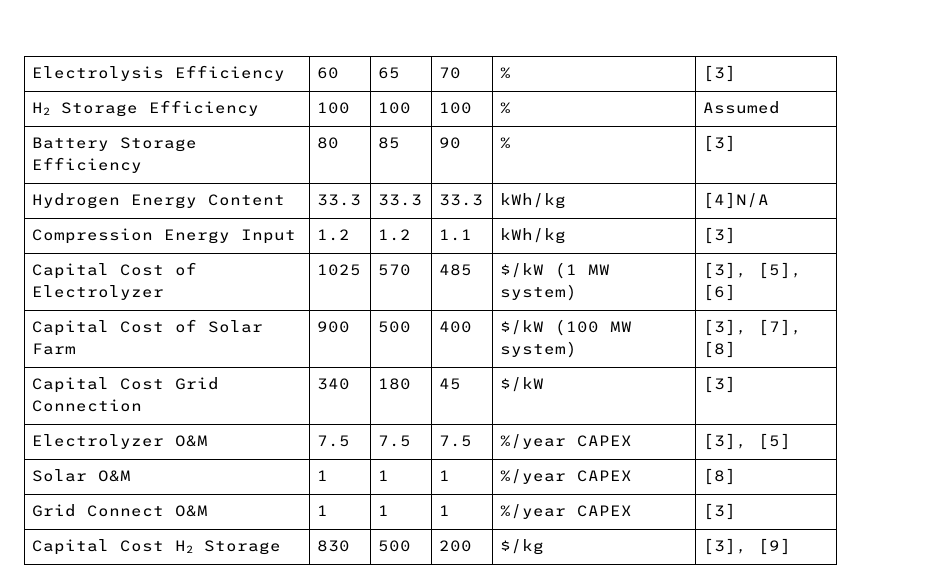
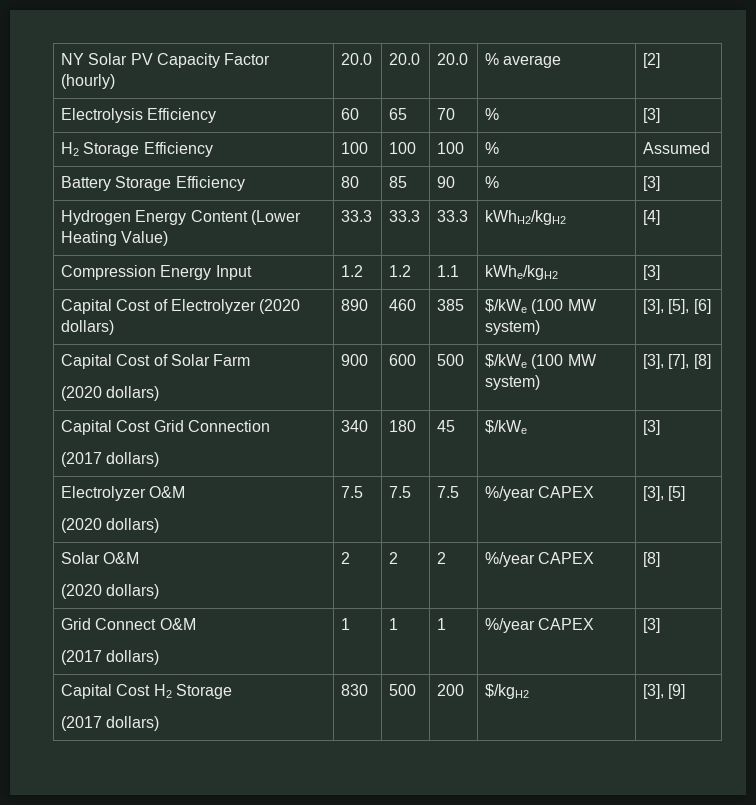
+ NY Solar PV Capacity Factor (hourly) | 20.0 | 20.0 | 20.0 | % average | [2]
- Hydrogen Energy Content | 33.3 | 33.3 | 33.3 | kWh/kg | [4]N/A
+ Hydrogen Energy Content (Lower Heating Value) | 33.3 | 33.3 | 33.3 | kWhH2/kgH2 | [4]
- Compression Energy Input | 1.2 | 1.2 | 1.1 | kWh/kg | [3]
+ Compression Energy Input | 1.2 | 1.2 | 1.1 | kWhe/kgH2 | [3]
- Capital Cost of Electrolyzer | 1025 | 570 | 485 | $/kW (1 MW system) | [3], [5], [6]
+ Capital Cost of Electrolyzer (2020 dollars) | 890 | 460 | 385 | $/kWe (100 MW system) | [3], [5], [6]
- Capital Cost of Solar Farm | 900 | 500 | 400 | $/kW (100 MW system) | [3], [7], [8]
+ Capital Cost of Solar Farm
+ (2020 dollars) | 900 | 600 | 500 | $/kWe (100 MW system) | [3], [7], [8]
- Capital Cost Grid Connection | 340 | 180 | 45 | $/kW | [3]
+ Capital Cost Grid Connection
+ (2017 dollars) | 340 | 180 | 45 | $/kWe | [3]
- Electrolyzer O&M | 7.5 | 7.5 | 7.5 | %/year CAPEX | [3], [5]
+ Electrolyzer O&M
+ (2020 dollars) | 7.5 | 7.5 | 7.5 | %/year CAPEX | [3], [5]
- Solar O&M | 1 | 1 | 1 | %/year CAPEX | [8]
+ Solar O&M
+ (2020 dollars) | 2 | 2 | 2 | %/year CAPEX | [8]
- Grid Connect O&M | 1 | 1 | 1 | %/year CAPEX | [3]
+ Grid Connect O&M
+ (2017 dollars) | 1 | 1 | 1 | %/year CAPEX | [3]
- Capital Cost H2 Storage | 830 | 500 | 200 | $/kg | [3], [9]
+ Capital Cost H2 Storage
+ (2017 dollars) | 830 | 500 | 200 | $/kgH2 | [3], [9]

